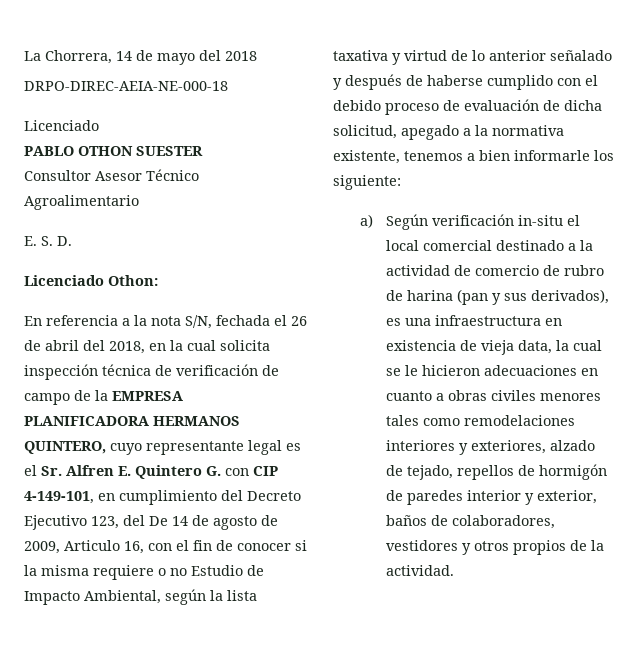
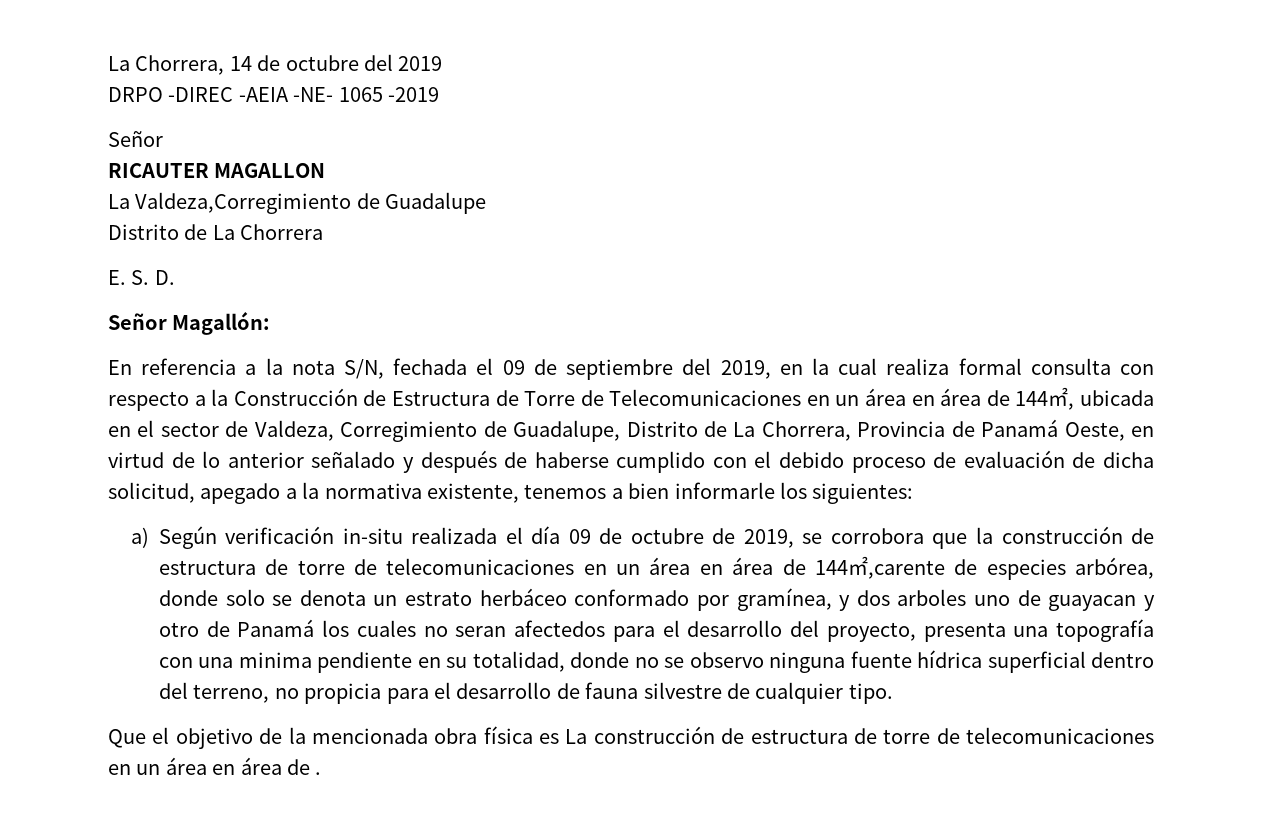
- La Chorrera, 14 de mayo del 2018
- DRPO-DIREC-AEIA-NE-000-18
- Licenciado
- PABLO OTHON SUESTER
- Consultor Asesor Técnico Agroalimentario
+ La Chorrera, 14 de octubre del 2019
+ DRPO -DIREC -AEIA -NE- 1065 -2019
+ Señor
+ RICAUTER MAGALLON
+ La Valdeza,Corregimiento de Guadalupe
+ Distrito de La Chorrera
- Licenciado Othon:
+ Señor Magallón:
- En referencia a la nota S/N, fechada el 26 de abril del 2018, en la cual solicita inspección técnica de verificación de campo de la EMPRESA PLANIFICADORA HERMANOS QUINTERO, cuyo representante legal es el Sr. Alfren E. Quintero G. con CIP 4-149-101, en cumplimiento del Decreto Ejecutivo 123, del De 14 de agosto de 2009, Articulo 16, con el fin de conocer si la misma requiere o no Estudio de Impacto Ambiental, según la lista taxativa y virtud de lo anterior señalado y después de haberse cumplido con el debido proceso de evaluación de dicha solicitud, apegado a la normativa existente, tenemos a bien informarle los siguiente:
+ En referencia a la nota S/N, fechada el 09 de septiembre del 2019, en la cual realiza formal consulta con respecto a la Construcción de Estructura de Torre de Telecomunicaciones en un área en área de 144㎡, ubicada en el sector de Valdeza, Corregimiento de Guadalupe, Distrito de La Chorrera, Provincia de Panamá Oeste, en virtud de lo anterior señalado y después de haberse cumplido con el debido proceso de evaluación de dicha solicitud, apegado a la normativa existente, tenemos a bien informarle los siguientes:
- a) Según verificación in-situ el local comercial destinado a la actividad de comercio de rubro de harina (pan y sus derivados), es una infraestructura en existencia de vieja data, la cual se le hicieron adecuaciones en cuanto a obras civiles menores tales como remodelaciones interiores y exteriores, alzado de tejado, repellos de hormigón de paredes interior y exterior, baños de colaboradores, vestidores y otros propios de la actividad.
+ a) Según verificación in-situ realizada el día 09 de octubre de 2019, se corrobora que la construcción de estructura de torre de telecomunicaciones en un área en área de 144㎡,carente de especies arbórea, donde solo se denota un estrato herbáceo conformado por gramínea, y dos arboles uno de guayacan y otro de Panamá los cuales no seran afectedos para el desarrollo del proyecto, presenta una topografía con una minima pendiente en su totalidad, donde no se observo ninguna fuente hídrica superficial dentro del terreno, no propicia para el desarrollo de fauna silvestre de cualquier tipo.
+ Que el objetivo de la mencionada obra física es La construcción de estructura de torre de telecomunicaciones en un área en área de .

